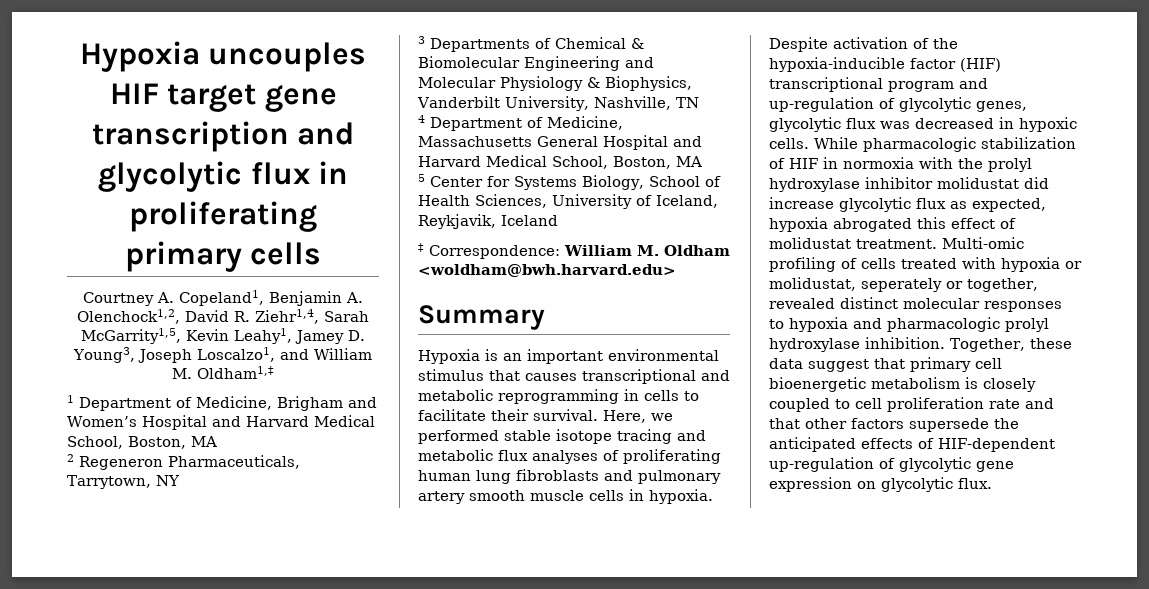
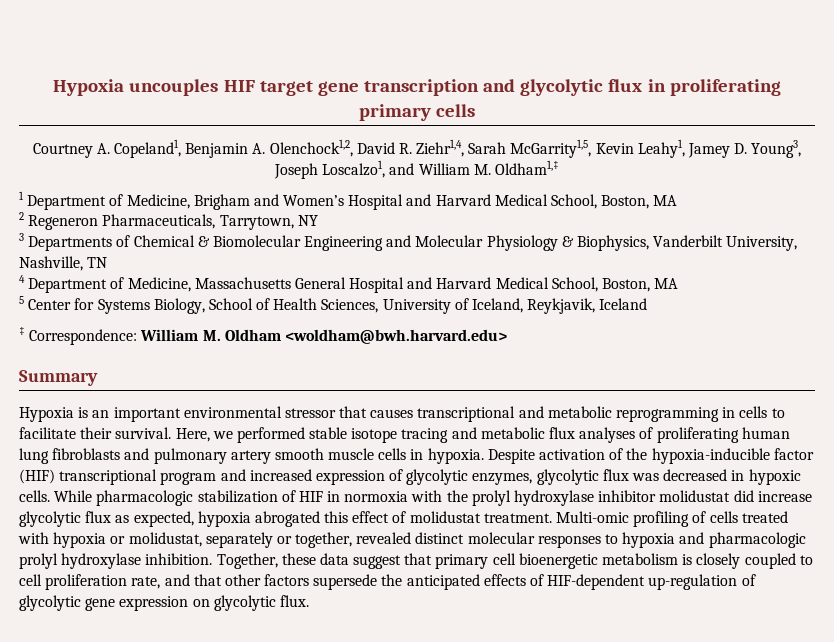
- Hypoxia is an important environmental stimulus that causes transcriptional and metabolic reprogramming in cells to facilitate their survival.
+ Hypoxia is an important environmental stressor that causes transcriptional and metabolic reprogramming in cells to facilitate their survival.
- Despite activation of the hypoxia-inducible factor (HIF) transcriptional program and up-regulation of glycolytic genes, glycolytic flux was decreased in hypoxic cells.
+ Despite activation of the hypoxia-inducible factor (HIF) transcriptional program and increased expression of glycolytic enzymes, glycolytic flux was decreased in hypoxic cells.
- Multi-omic profiling of cells treated with hypoxia or molidustat, seperately or together, revealed distinct molecular responses to hypoxia and pharmacologic prolyl hydroxylase inhibition.
+ Multi-omic profiling of cells treated with hypoxia or molidustat, separately or together, revealed distinct molecular responses to hypoxia and pharmacologic prolyl hydroxylase inhibition.
- Together, these data suggest that primary cell bioenergetic metabolism is closely coupled to cell proliferation rate and that other factors supersede the anticipated effects of HIF-dependent up-regulation of glycolytic gene expression on glycolytic flux.
+ Together, these data suggest that primary cell bioenergetic metabolism is closely coupled to cell proliferation rate, and that other factors supersede the anticipated effects of HIF-dependent up-regulation of glycolytic gene expression on glycolytic flux.

